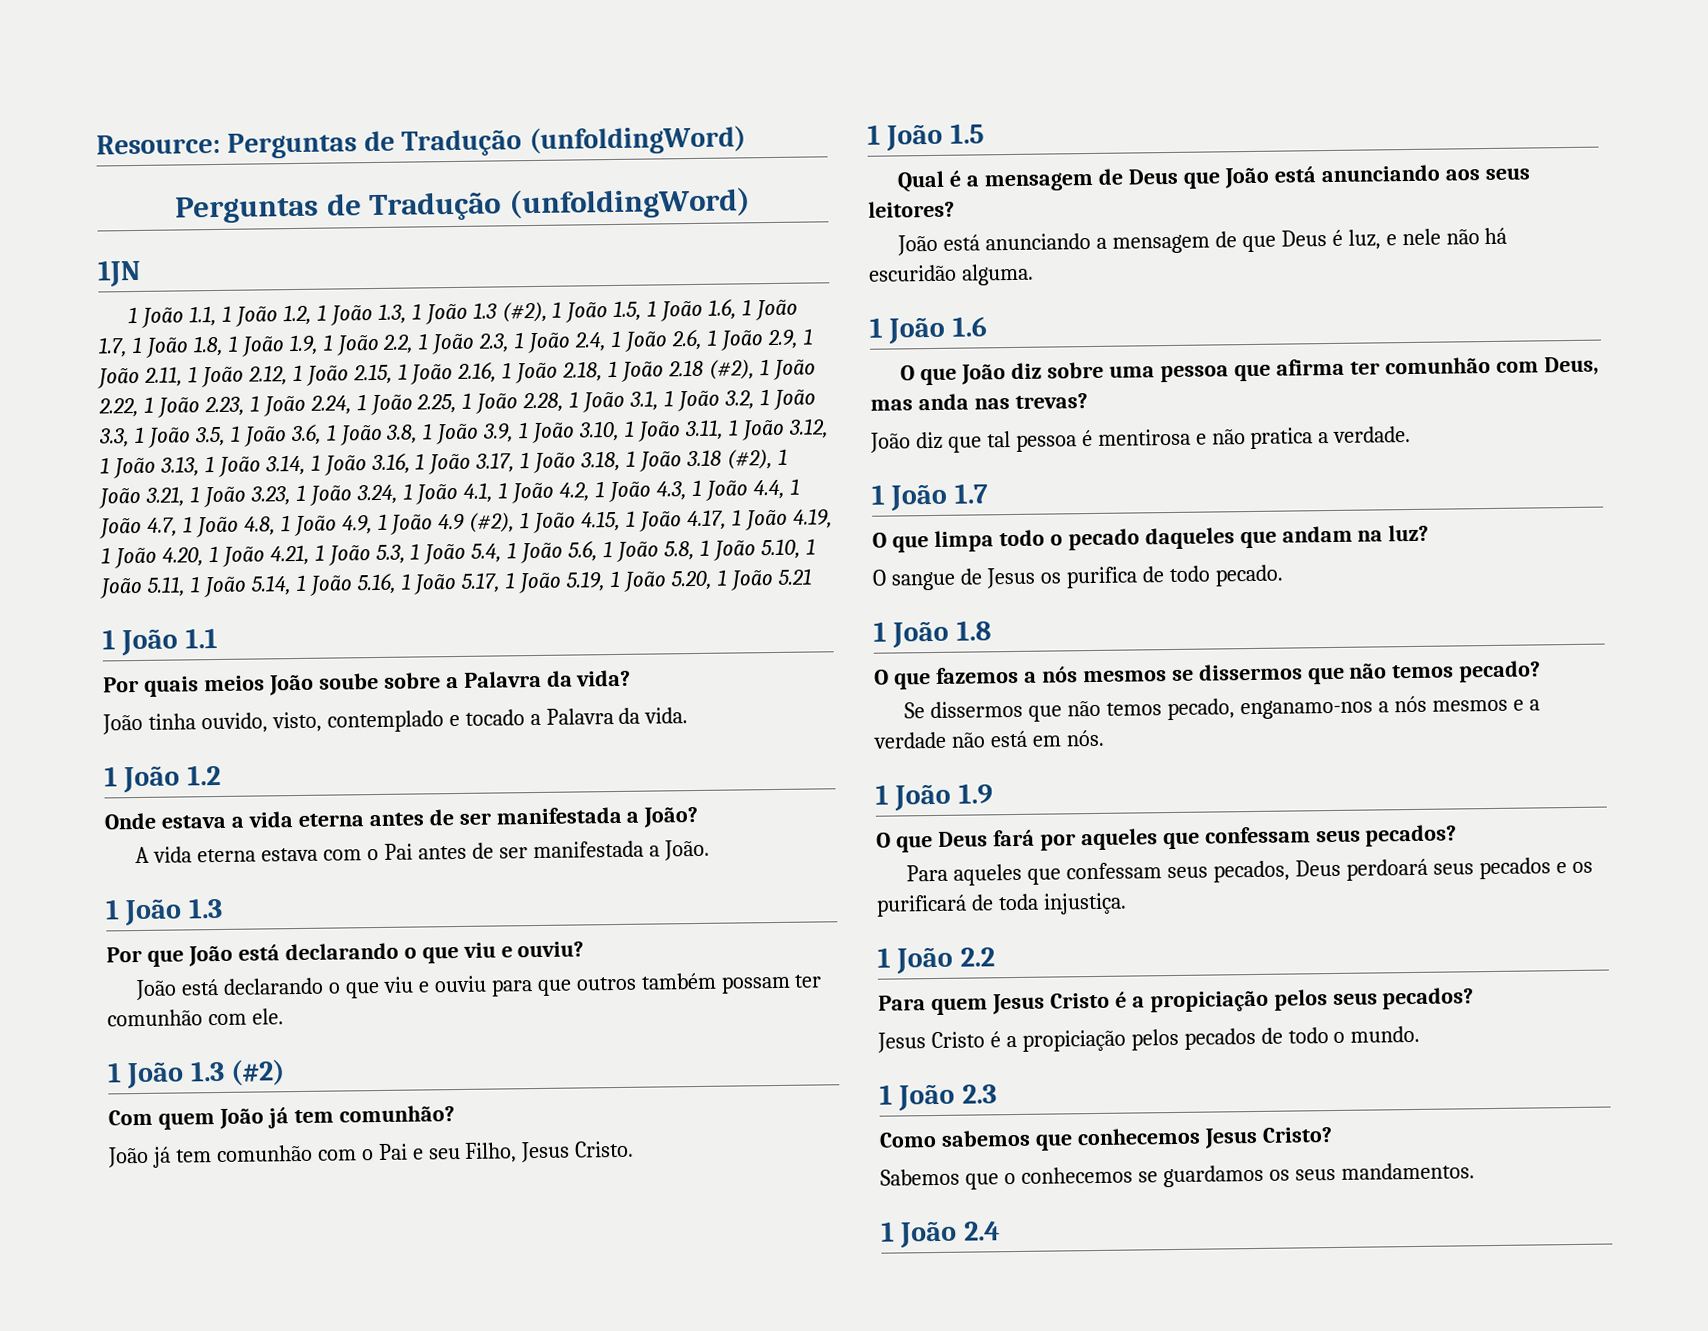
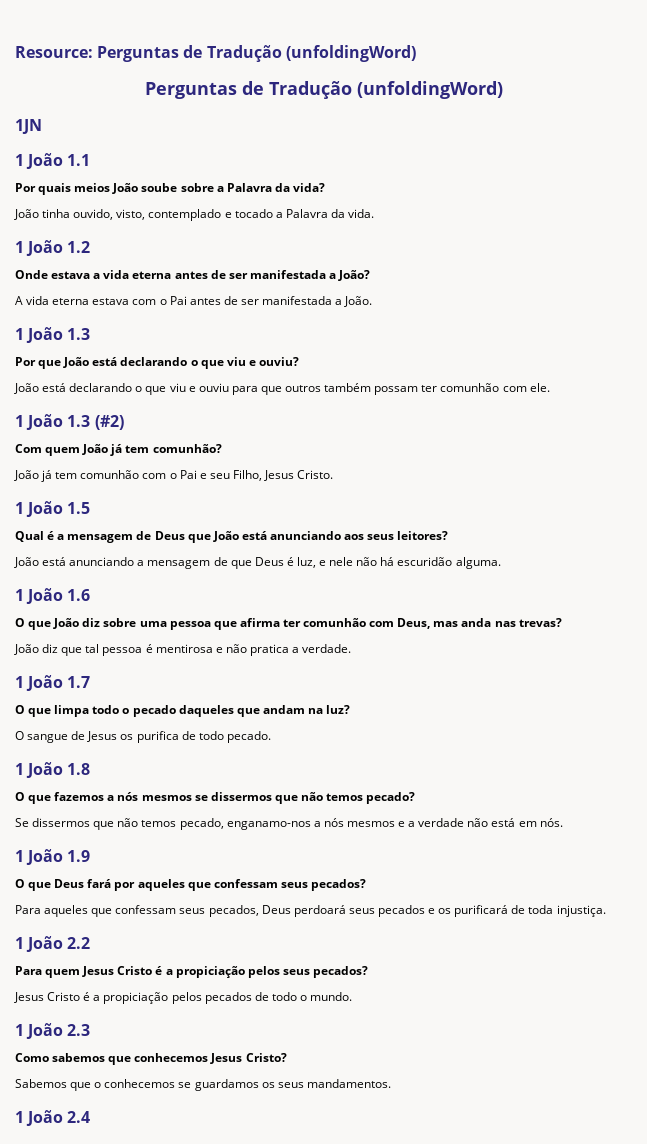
- 1 João 1.1, 1 João 1.2, 1 João 1.3, 1 João 1.3 (#2), 1 João 1.5, 1 João 1.6, 1 João 1.7, 1 João 1.8, 1 João 1.9, 1 João 2.2, 1 João 2.3, 1 João 2.4, 1 João 2.6, 1 João 2.9, 1 João 2.11, 1 João 2.12, 1 João 2.15, 1 João 2.16, 1 João 2.18, 1 João 2.18 (#2), 1 João 2.22, 1 João 2.23, 1 João 2.24, 1 João 2.25, 1 João 2.28, 1 João 3.1, 1 João 3.2, 1 João 3.3, 1 João 3.5, 1 João 3.6, 1 João 3.8, 1 João 3.9, 1 João 3.10, 1 João 3.11, 1 João 3.12, 1 João 3.13, 1 João 3.14, 1 João 3.16, 1 João 3.17, 1 João 3.18, 1 João 3.18 (#2), 1 João 3.21, 1 João 3.23, 1 João 3.24, 1 João 4.1, 1 João 4.2, 1 João 4.3, 1 João 4.4, 1 João 4.7, 1 João 4.8, 1 João 4.9, 1 João 4.9 (#2), 1 João 4.15, 1 João 4.17, 1 João 4.19, 1 João 4.20, 1 João 4.21, 1 João 5.3, 1 João 5.4, 1 João 5.6, 1 João 5.8, 1 João 5.10, 1 João 5.11, 1 João 5.14, 1 João 5.16, 1 João 5.17, 1 João 5.19, 1 João 5.20, 1 João 5.21

